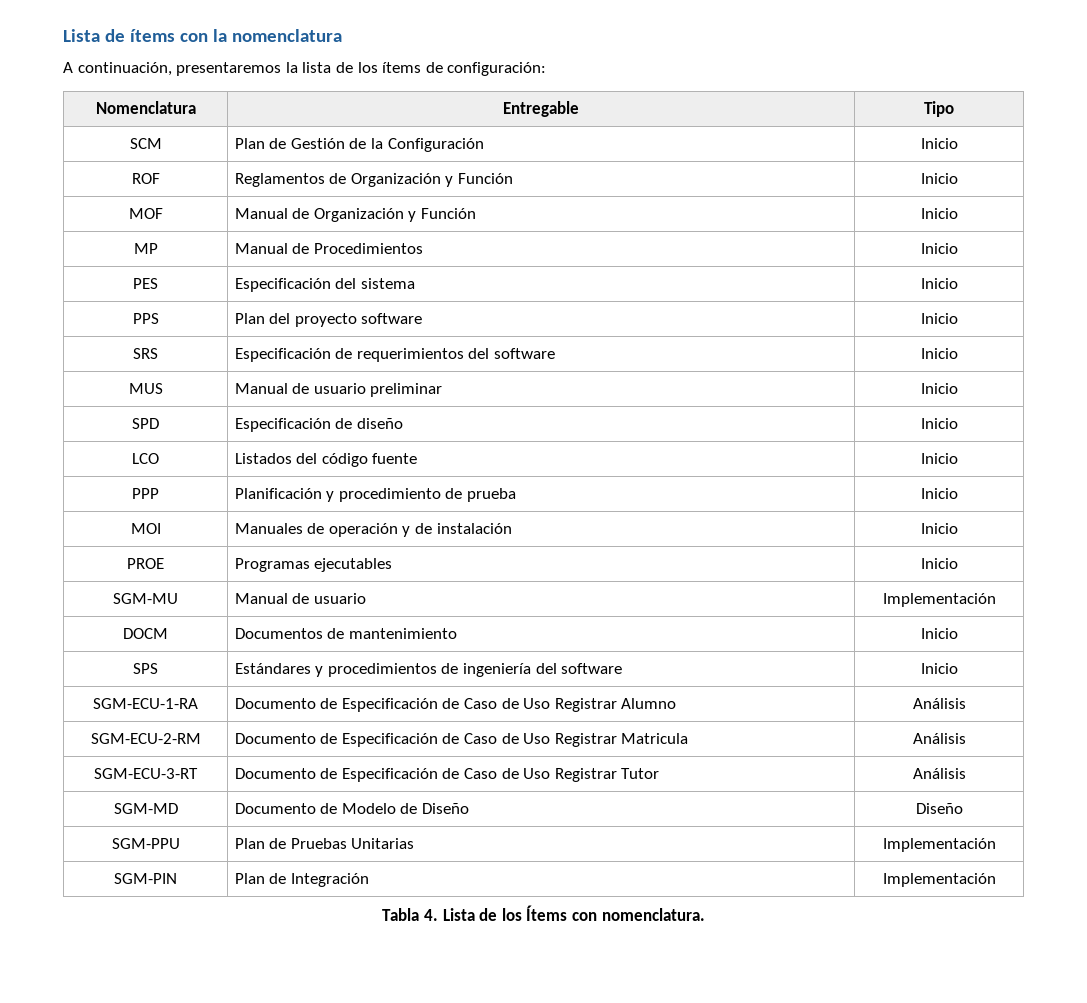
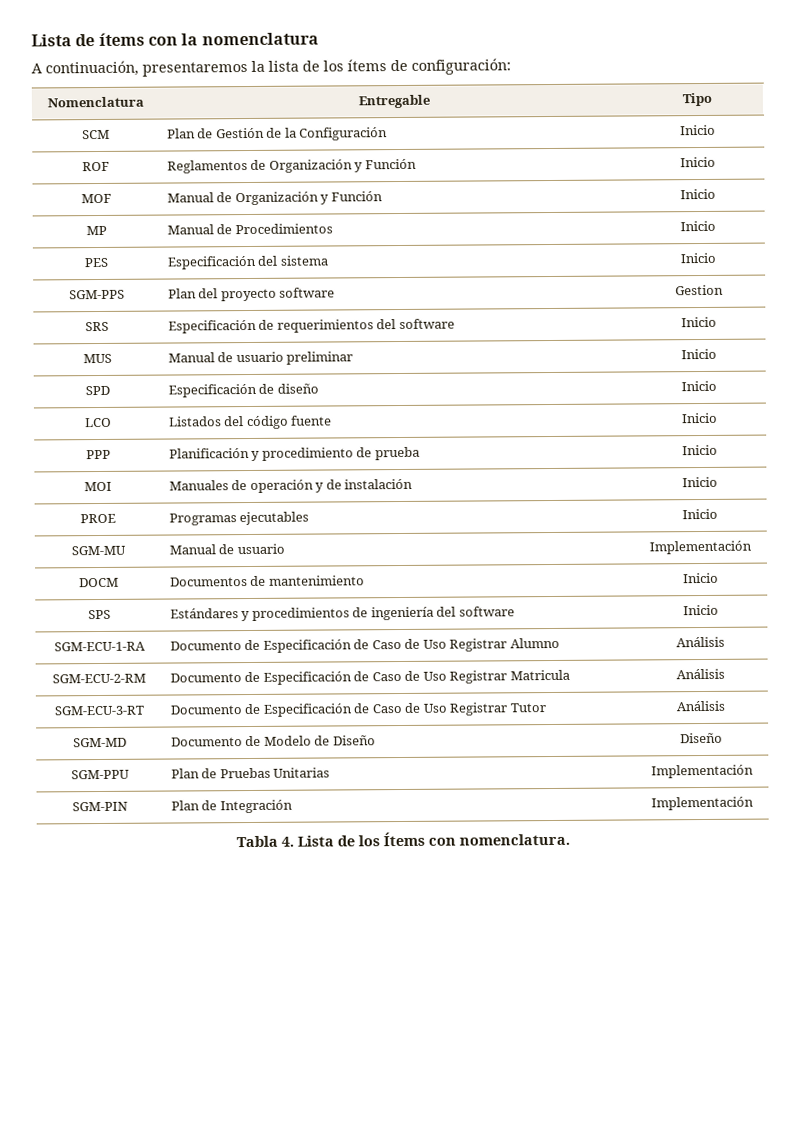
- PPS | Plan del proyecto software | Inicio
+ SGM-PPS | Plan del proyecto software | Gestion

